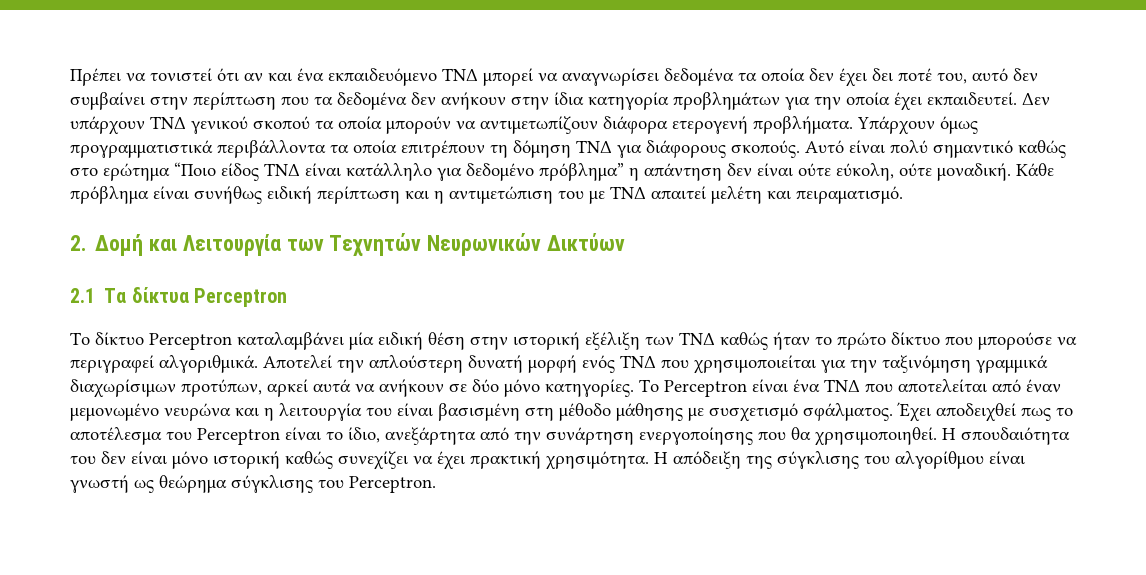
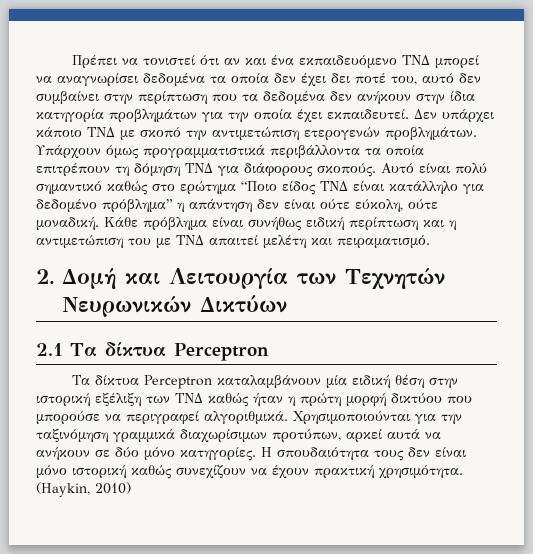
- Δεν υπάρχουν ΤΝΔ γενικού σκοπού τα οποία μπορούν να αντιμετωπίζουν διάφορα ετερογενή προβλήματα.
+ Δεν υπάρχει κάποιο ΤΝΔ με σκοπό την αντιμετώπιση ετερογενών προβλημάτων.
- Το δίκτυο Perceptron καταλαμβάνει μία ειδική θέση στην ιστορική εξέλιξη των ΤΝΔ καθώς ήταν το πρώτο δίκτυο που μπορούσε να περιγραφεί αλγοριθμικά.
+ Τα δίκτυα Perceptron καταλαμβάνουν μία ειδική θέση στην ιστορική εξέλιξη των ΤΝΔ καθώς ήταν η πρώτη μορφή δικτύου που μπορούσε να περιγραφεί αλγοριθμικά.
- Αποτελεί την απλούστερη δυνατή μορφή ενός ΤΝΔ που χρησιμοποιείται για την ταξινόμηση γραμμικά διαχωρίσιμων προτύπων, αρκεί αυτά να ανήκουν σε δύο μόνο κατηγορίες.
+ Χρησιμοποιούνται για την ταξινόμηση γραμμικά διαχωρίσιμων προτύπων, αρκεί αυτά να ανήκουν σε δύο μόνο κατηγορίες.
- Το Perceptron είναι ένα ΤΝΔ που αποτελείται από έναν μεμονωμένο νευρώνα και η λειτουργία του είναι βασισμένη στη μέθοδο μάθησης με συσχετισμό σφάλματος. Έχει αποδειχθεί πως το αποτέλεσμα του Perceptron είναι το ίδιο, ανεξάρτητα από την συνάρτηση ενεργοποίησης που θα χρησιμοποιηθεί.
- Η σπουδαιότητα του δεν είναι μόνο ιστορική καθώς συνεχίζει να έχει πρακτική χρησιμότητα. Η απόδειξη της σύγκλισης του αλγορίθμου είναι γνωστή ως θεώρημα σύγκλισης του Perceptron.
+ Η σπουδαιότητα τους δεν είναι μόνο ιστορική καθώς συνεχίζουν να έχουν πρακτική χρησιμότητα. (Haykin, 2010)

